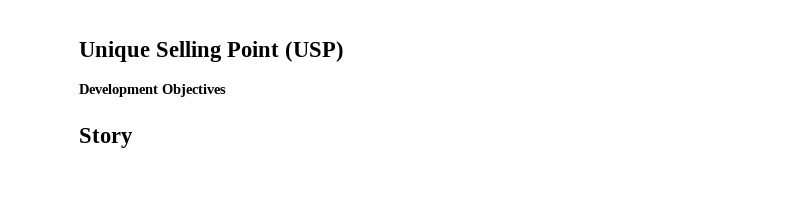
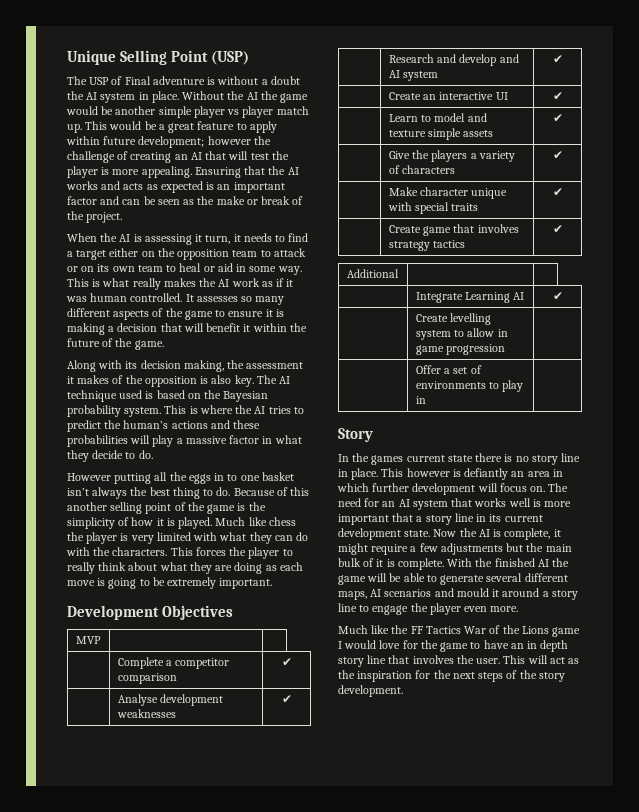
+ The USP of Final adventure is without a doubt the AI system in place. Without the AI the game would be another simple player vs player match up. This would be a great feature to apply within future development; however the challenge of creating an AI that will test the player is more appealing. Ensuring that the AI works and acts as expected is an important factor and can be seen as the make or break of the project.
+ When the AI is assessing it turn, it needs to find a target either on the opposition team to attack or on its own team to heal or aid in some way. This is what really makes the AI work as if it was human controlled. It assesses so many different aspects of the game to ensure it is making a decision that will benefit it within the future of the game.
+ Along with its decision making, the assessment it makes of the opposition is also key. The AI technique used is based on the Bayesian probability system. This is where the AI tries to predict the human’s actions and these probabilities will play a massive factor in what they decide to do.
+ However putting all the eggs in to one basket isn’t always the best thing to do. Because of this another selling point of the game is the simplicity of how it is played. Much like chess the player is very limited with what they can do with the characters. This forces the player to really think about what they are doing as each move is going to be extremely important.
  Development Objectives
+ MVP | |
+ | Complete a competitor comparison | ✔
+ | Analyse development weaknesses | ✔
+ | Research and develop and AI system | ✔
+ | Create an interactive UI | ✔
+ | Learn to model and texture simple assets | ✔
+ | Give the players a variety of characters | ✔
+ | Make character unique with special traits | ✔
+ | Create game that involves strategy tactics | ✔
+ Additional | |
+ | Integrate Learning AI | ✔
+ | Create levelling system to allow in game progression |
+ | Offer a set of environments to play in |
  Story
+ In the games current state there is no story line in place. This however is defiantly an area in which further development will focus on. The need for an AI system that works well is more important that a story line in its current development state. Now the AI is complete, it might require a few adjustments but the main bulk of it is complete. With the finished AI the game will be able to generate several different maps, AI scenarios and mould it around a story line to engage the player even more.
+ Much like the FF Tactics War of the Lions game I would love for the game to have an in depth story line that involves the user. This will act as the inspiration for the next steps of the story development.

